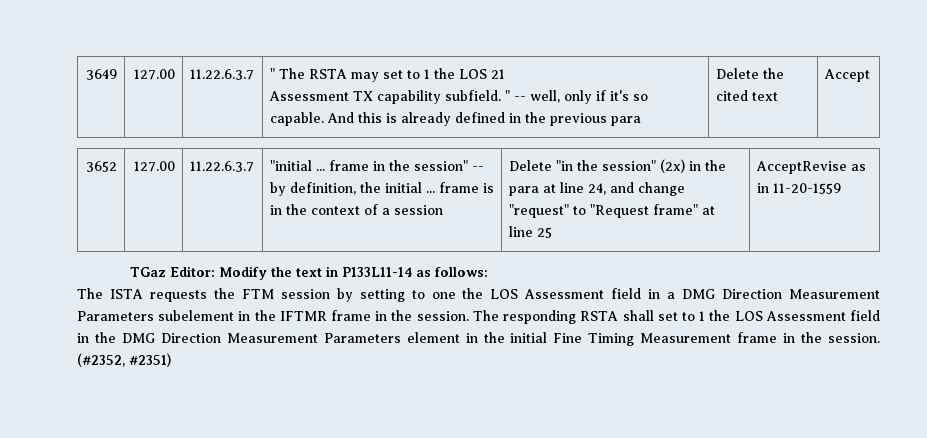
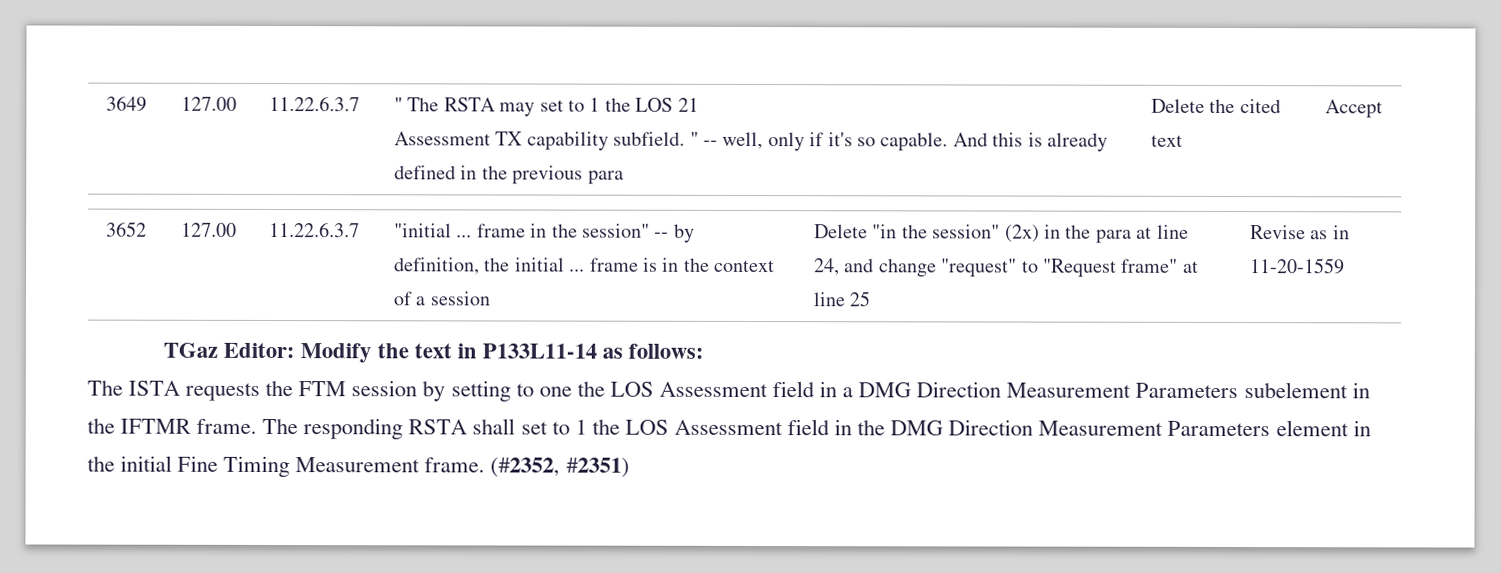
- AcceptRevise as in 11-20-1559
+ Revise as in 11-20-1559
- The ISTA requests the FTM session by setting to one the LOS Assessment field in a DMG Direction Measurement Parameters subelement in the IFTMR frame in the session.
+ The ISTA requests the FTM session by setting to one the LOS Assessment field in a DMG Direction Measurement Parameters subelement in the IFTMR frame.
- The responding RSTA shall set to 1 the LOS Assessment field in the DMG Direction Measurement Parameters element in the initial Fine Timing Measurement frame in the session.
+ The responding RSTA shall set to 1 the LOS Assessment field in the DMG Direction Measurement Parameters element in the initial Fine Timing Measurement frame.

